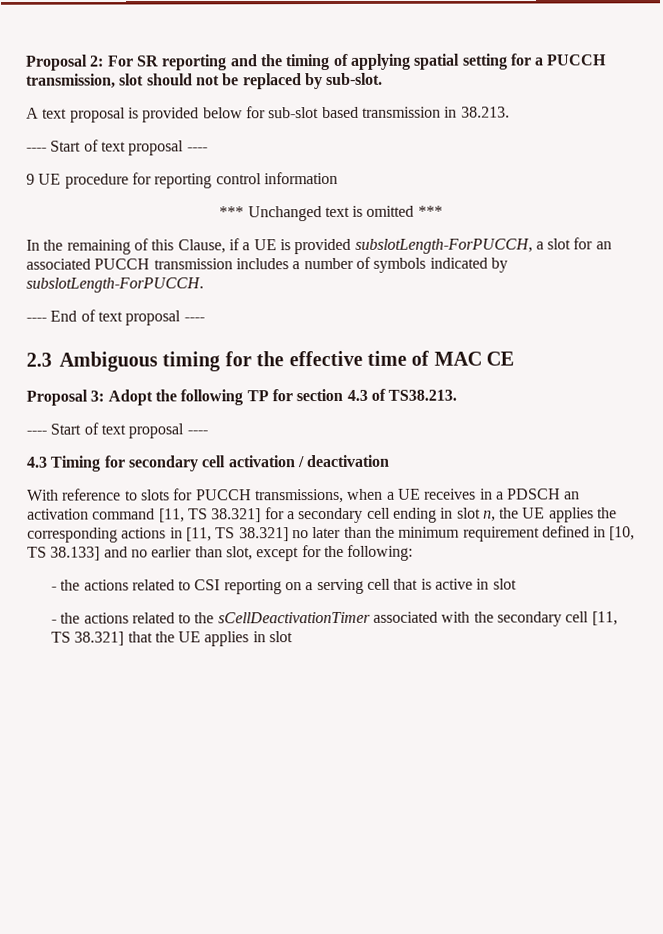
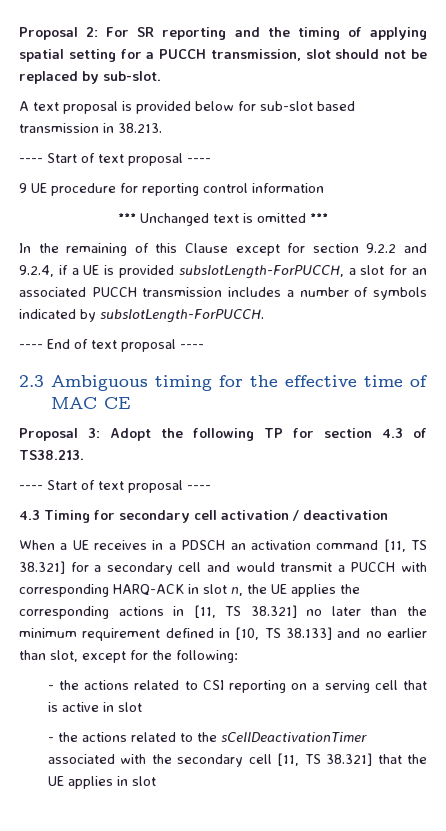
- In the remaining of this Clause, if a UE is provided subslotLength-ForPUCCH, a slot for an associated PUCCH transmission includes a number of symbols indicated by subslotLength-ForPUCCH.
+ In the remaining of this Clause except for section 9.2.2 and 9.2.4, if a UE is provided subslotLength-ForPUCCH, a slot for an associated PUCCH transmission includes a number of symbols indicated by subslotLength-ForPUCCH.
- With reference to slots for PUCCH transmissions, when a UE receives in a PDSCH an activation command [11, TS 38.321] for a secondary cell ending in slot n, the UE applies the corresponding actions in [11, TS 38.321] no later than the minimum requirement defined in [10, TS 38.133] and no earlier than slot, except for the following:
+ When a UE receives in a PDSCH an activation command [11, TS 38.321] for a secondary cell and would transmit a PUCCH with corresponding HARQ-ACK in slot n, the UE applies the corresponding actions in [11, TS 38.321] no later than the minimum requirement defined in [10, TS 38.133] and no earlier than slot, except for the following:

